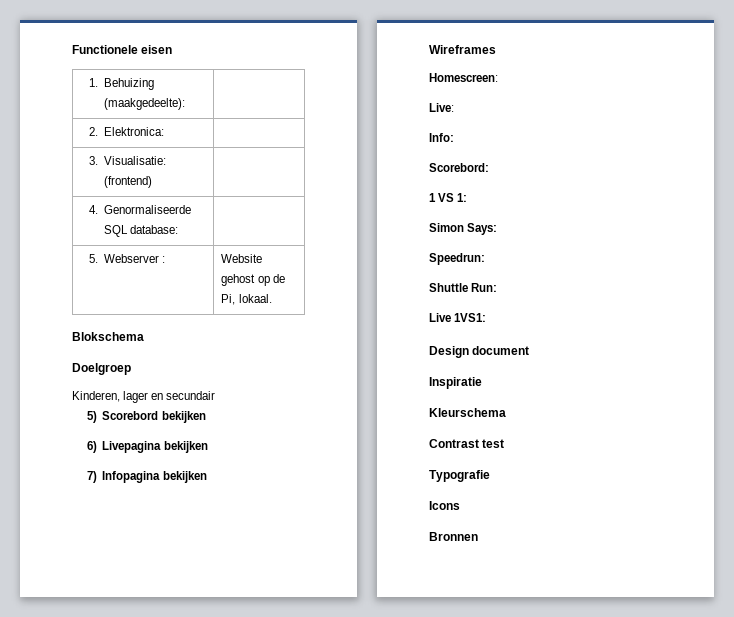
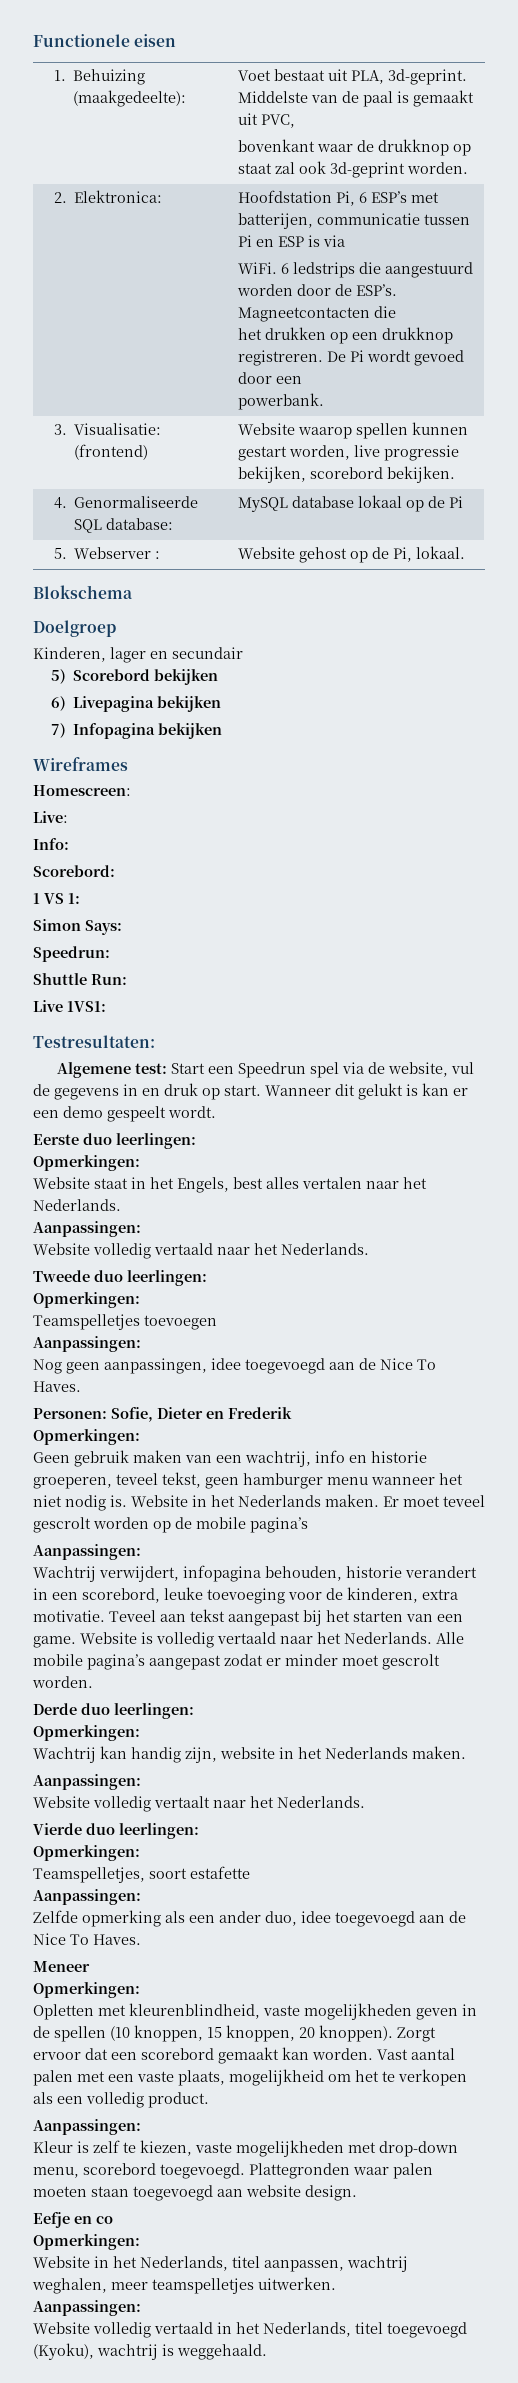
- 1. Behuizing (maakgedeelte): |
- 2. Elektronica: |
- 3. Visualisatie: (frontend) |
- 4. Genormaliseerde SQL database: |
+ 1. Behuizing (maakgedeelte): | Voet bestaat uit PLA, 3d-geprint. Middelste van de paal is gemaakt uit PVC,
+ bovenkant waar de drukknop op staat zal ook 3d-geprint worden.
+ 2. Elektronica: | Hoofdstation Pi, 6 ESP’s met batterijen, communicatie tussen Pi en ESP is via
+ WiFi. 6 ledstrips die aangestuurd worden door de ESP’s. Magneetcontacten die
+ het drukken op een drukknop registreren. De Pi wordt gevoed door een
+ powerbank.
+ 3. Visualisatie: (frontend) | Website waarop spellen kunnen gestart worden, live progressie bekijken, scorebord bekijken.
+ 4. Genormaliseerde SQL database: | MySQL database lokaal op de Pi
- Design document
- Inspiratie
- Kleurschema
- Contrast test
- Typografie
- Icons
- Bronnen
+ Testresultaten:
+ Algemene test: Start een Speedrun spel via de website, vul de gegevens in en druk op start. Wanneer dit gelukt is kan er een demo gespeelt wordt.
+ Eerste duo leerlingen:
+ Opmerkingen:
+ Website staat in het Engels, best alles vertalen naar het Nederlands.
+ Aanpassingen:
+ Website volledig vertaald naar het Nederlands.
+ Tweede duo leerlingen:
+ Opmerkingen:
+ Teamspelletjes toevoegen
+ Aanpassingen:
+ Nog geen aanpassingen, idee toegevoegd aan de Nice To Haves.
+ Personen: Sofie, Dieter en Frederik
+ Opmerkingen:
+ Geen gebruik maken van een wachtrij, info en historie groeperen, teveel tekst, geen hamburger menu wanneer het niet nodig is. Website in het Nederlands maken. Er moet teveel gescrolt worden op de mobile pagina’s
+ Aanpassingen:
+ Wachtrij verwijdert, infopagina behouden, historie verandert in een scorebord, leuke toevoeging voor de kinderen, extra motivatie. Teveel aan tekst aangepast bij het starten van een game. Website is volledig vertaald naar het Nederlands. Alle mobile pagina’s aangepast zodat er minder moet gescrolt worden.
+ Derde duo leerlingen:
+ Opmerkingen:
+ Wachtrij kan handig zijn, website in het Nederlands maken.
+ Aanpassingen:
+ Website volledig vertaalt naar het Nederlands.
+ Vierde duo leerlingen:
+ Opmerkingen:
+ Teamspelletjes, soort estafette
+ Aanpassingen:
+ Zelfde opmerking als een ander duo, idee toegevoegd aan de Nice To Haves.
+ Meneer
+ Opmerkingen:
+ Opletten met kleurenblindheid, vaste mogelijkheden geven in de spellen (10 knoppen, 15 knoppen, 20 knoppen). Zorgt ervoor dat een scorebord gemaakt kan worden. Vast aantal palen met een vaste plaats, mogelijkheid om het te verkopen als een volledig product.
+ Aanpassingen:
+ Kleur is zelf te kiezen, vaste mogelijkheden met drop-down menu, scorebord toegevoegd. Plattegronden waar palen moeten staan toegevoegd aan website design.
+ Eefje en co
+ Opmerkingen:
+ Website in het Nederlands, titel aanpassen, wachtrij weghalen, meer teamspelletjes uitwerken.
+ Aanpassingen:
+ Website volledig vertaald in het Nederlands, titel toegevoegd (Kyoku), wachtrij is weggehaald.

